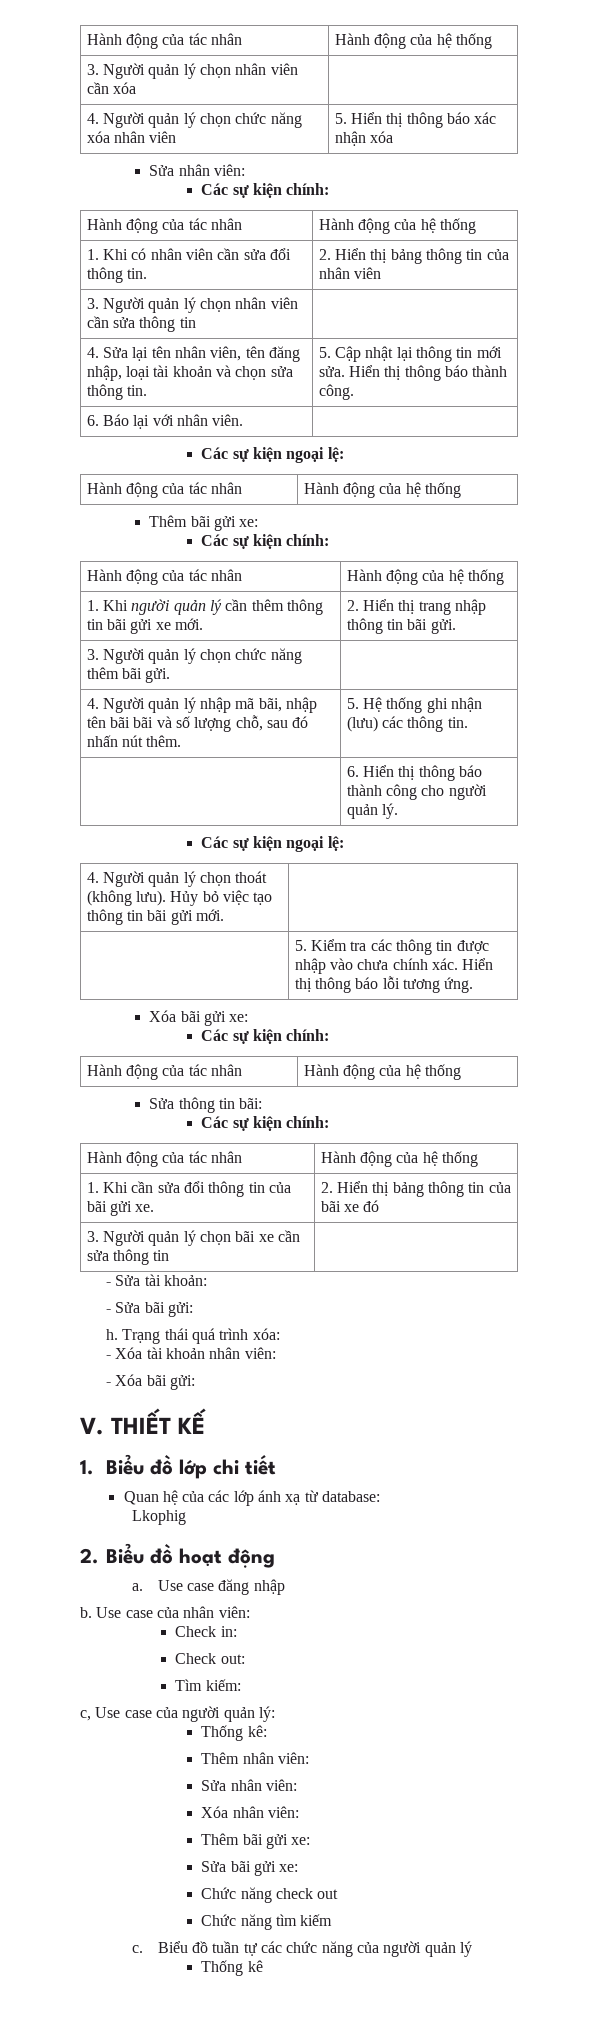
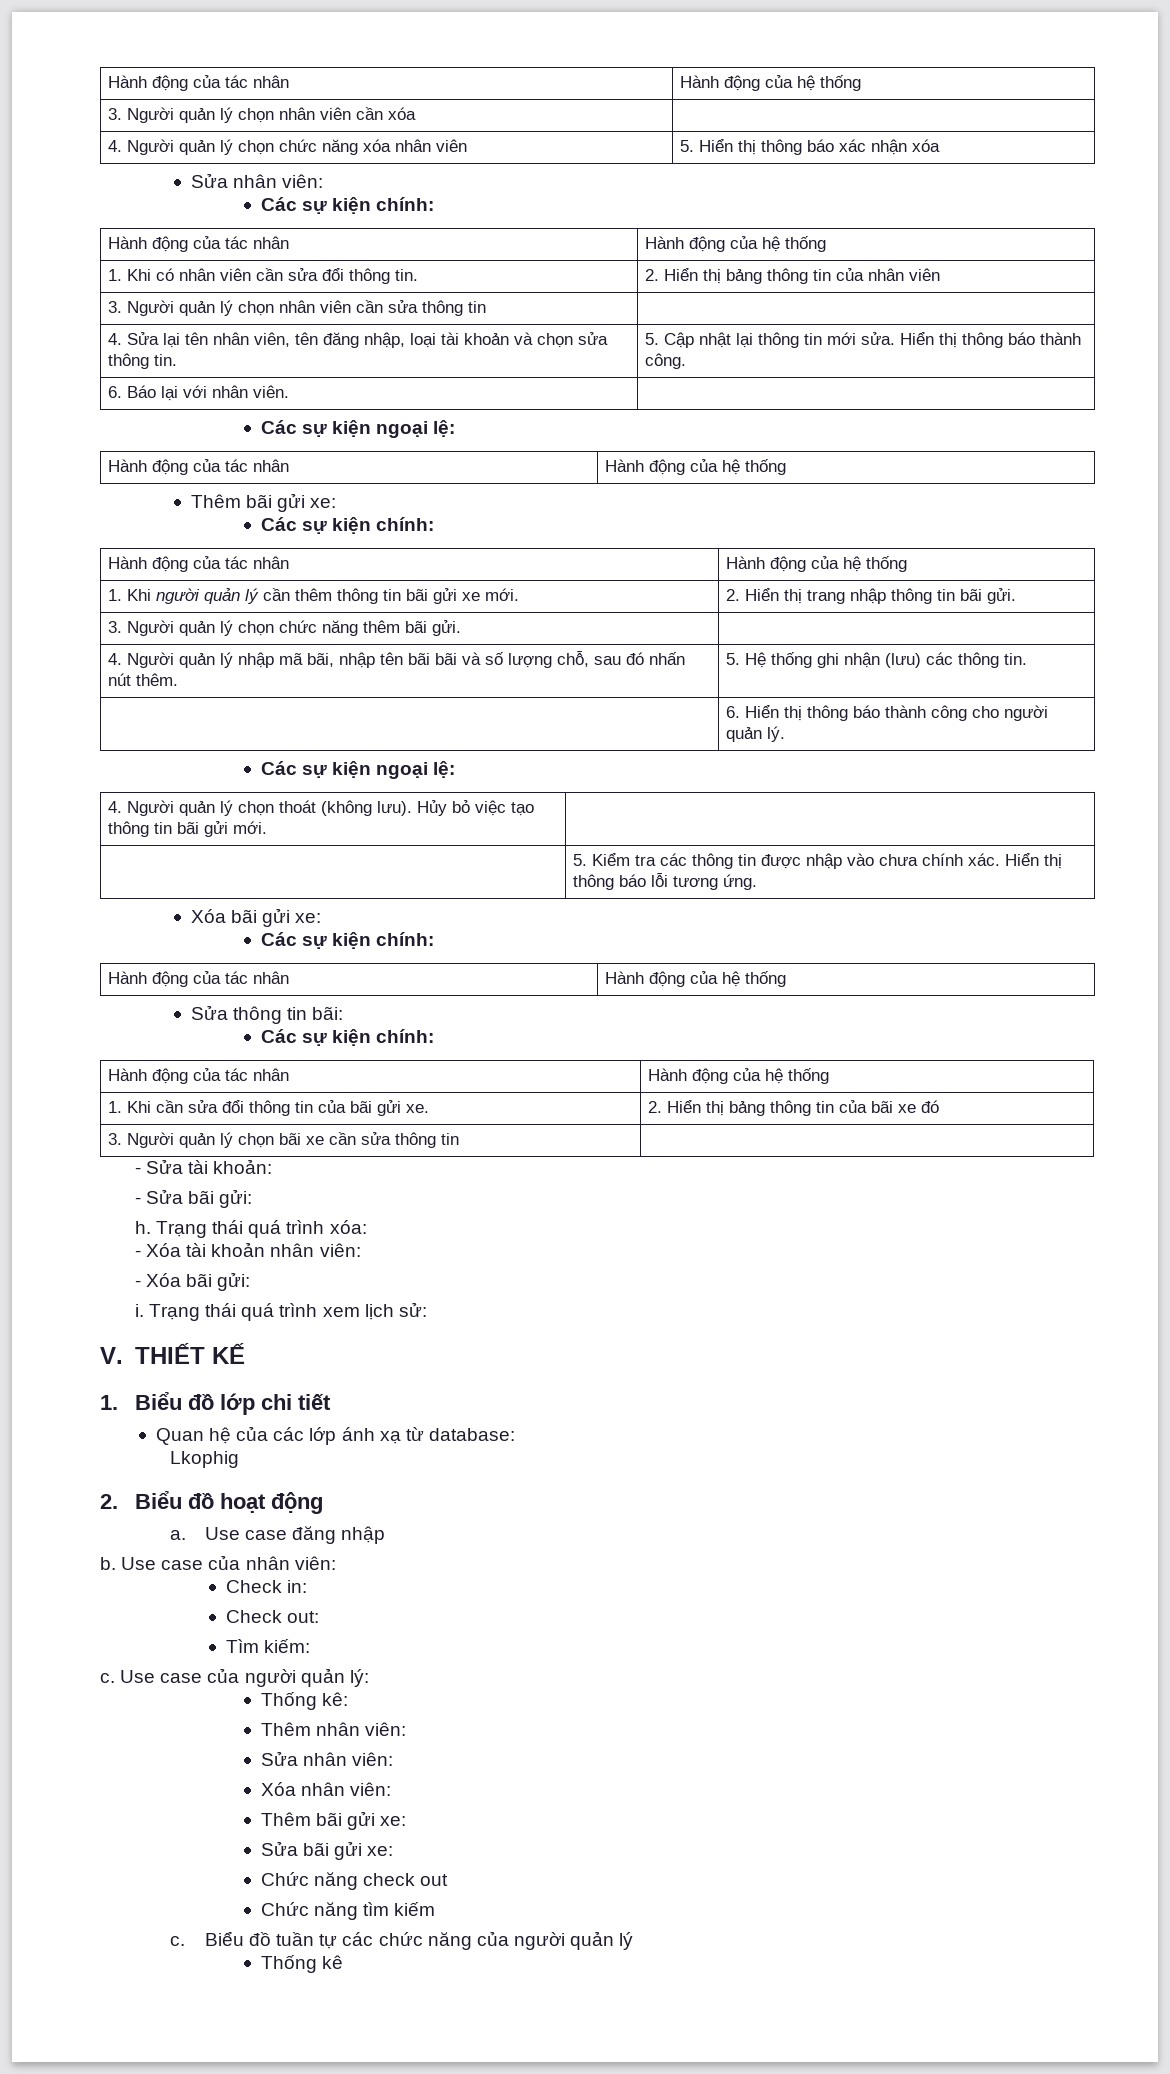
+ i. Trạng thái quá trình xem lịch sử:
- c, Use case của người quản lý:
+ c. Use case của người quản lý:

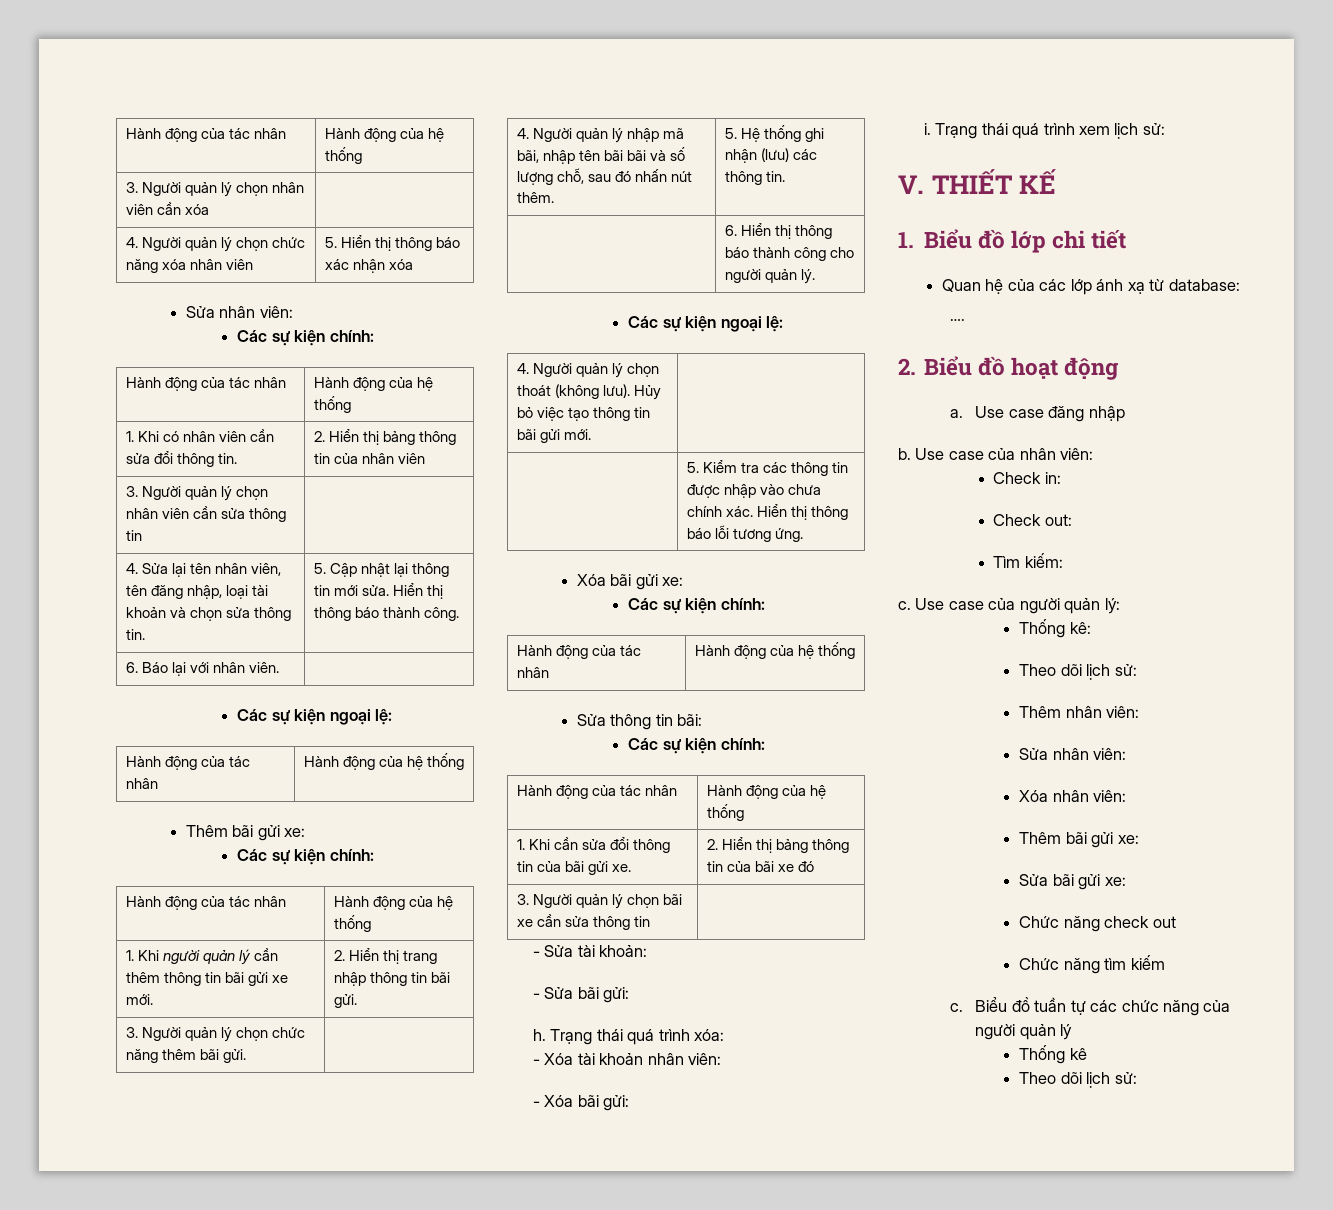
- Lkophig
+ ….
  Thống kê:
+ Theo dõi lịch sử:
  Thống kê
+ Theo dõi lịch sử:

